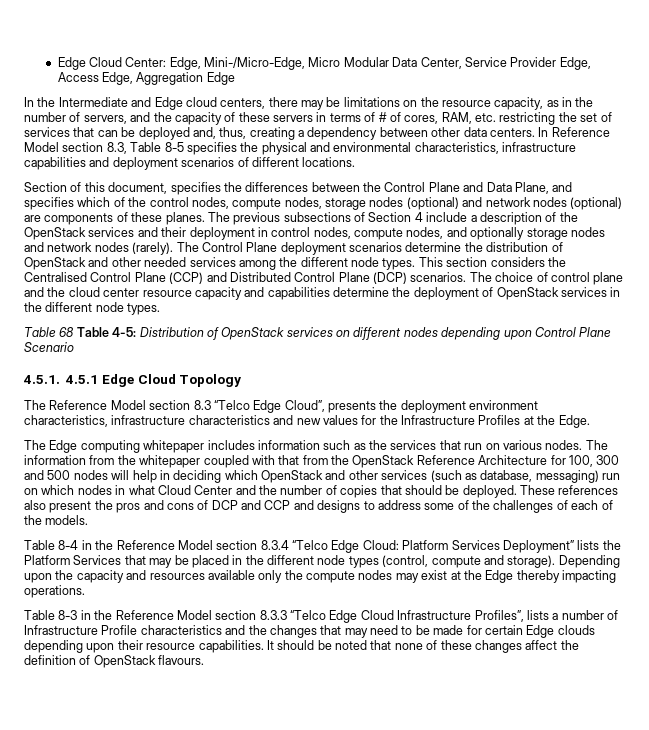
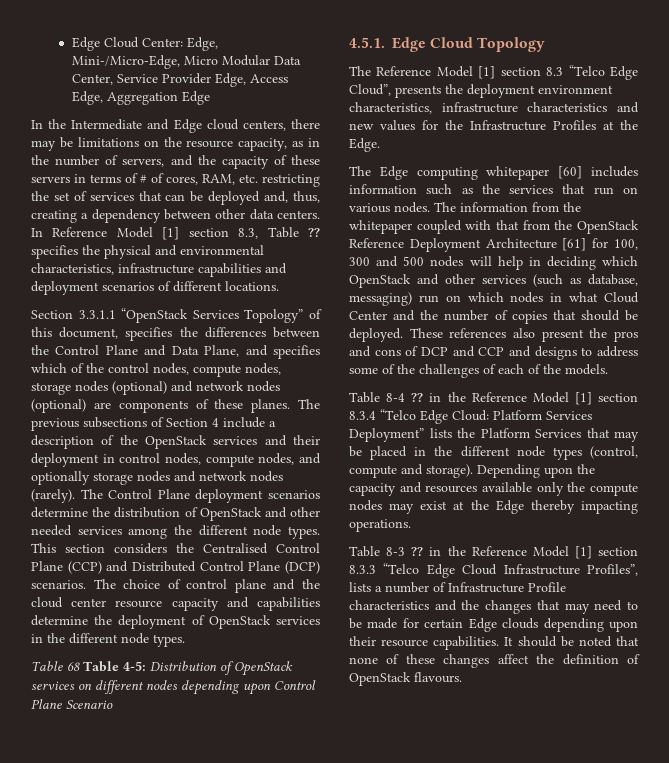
- In Reference Model section 8.3, Table 8-5 specifies the physical and environmental characteristics, infrastructure capabilities and deployment scenarios of different locations.
+ In Reference Model [1] section 8.3, Table ?? specifies the physical and environmental characteristics, infrastructure capabilities and deployment scenarios of different locations.
- Section of this document, specifies the differences between the Control Plane and Data Plane, and specifies which of the control nodes, compute nodes, storage nodes (optional) and network nodes (optional) are components of these planes.
+ Section 3.3.1.1 “OpenStack Services Topology” of this document, specifies the differences between the Control Plane and Data Plane, and specifies which of the control nodes, compute nodes, storage nodes (optional) and network nodes (optional) are components of these planes.
- 4.5.1. 4.5.1 Edge Cloud Topology
+ 4.5.1. Edge Cloud Topology
- The Reference Model section 8.3 “Telco Edge Cloud”, presents the deployment environment characteristics, infrastructure characteristics and new values for the Infrastructure Profiles at the Edge.
+ The Reference Model [1] section 8.3 “Telco Edge Cloud”, presents the deployment environment characteristics, infrastructure characteristics and new values for the Infrastructure Profiles at the Edge.
- The Edge computing whitepaper includes information such as the services that run on various nodes.
+ The Edge computing whitepaper [60] includes information such as the services that run on various nodes.
- The information from the whitepaper coupled with that from the OpenStack Reference Architecture for 100, 300 and 500 nodes will help in deciding which OpenStack and other services (such as database, messaging) run on which nodes in what Cloud Center and the number of copies that should be deployed.
+ The information from the whitepaper coupled with that from the OpenStack Reference Deployment Architecture [61] for 100, 300 and 500 nodes will help in deciding which OpenStack and other services (such as database, messaging) run on which nodes in what Cloud Center and the number of copies that should be deployed.
- Table 8-4 in the Reference Model section 8.3.4 “Telco Edge Cloud: Platform Services Deployment” lists the Platform Services that may be placed in the different node types (control, compute and storage).
+ Table 8-4 ?? in the Reference Model [1] section 8.3.4 “Telco Edge Cloud: Platform Services Deployment” lists the Platform Services that may be placed in the different node types (control, compute and storage).
- Table 8-3 in the Reference Model section 8.3.3 “Telco Edge Cloud Infrastructure Profiles”, lists a number of Infrastructure Profile characteristics and the changes that may need to be made for certain Edge clouds depending upon their resource capabilities.
+ Table 8-3 ?? in the Reference Model [1] section 8.3.3 “Telco Edge Cloud Infrastructure Profiles”, lists a number of Infrastructure Profile characteristics and the changes that may need to be made for certain Edge clouds depending upon their resource capabilities.

